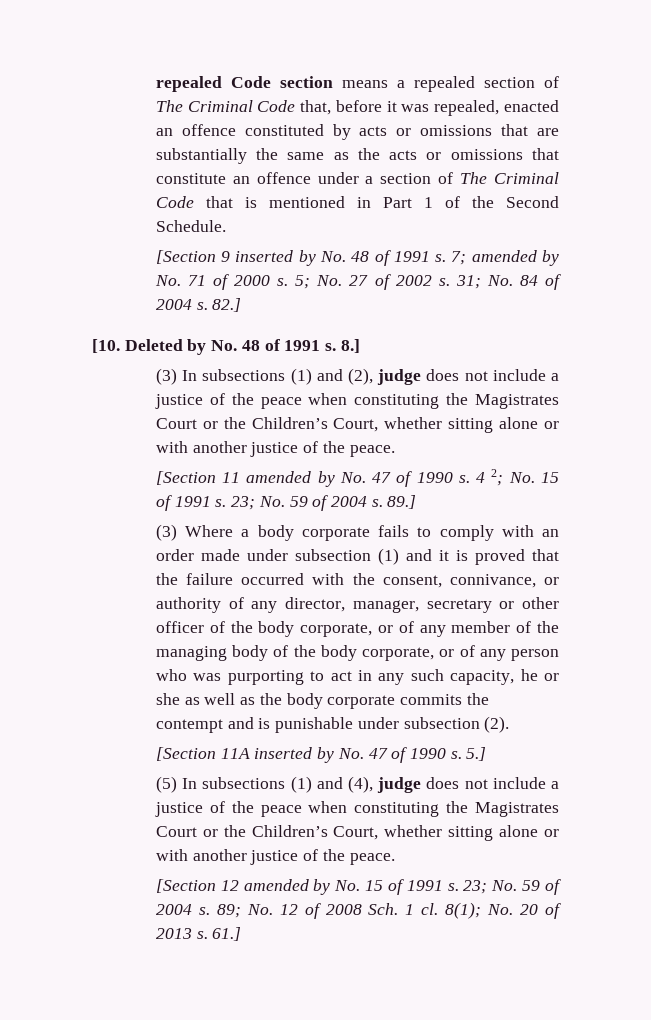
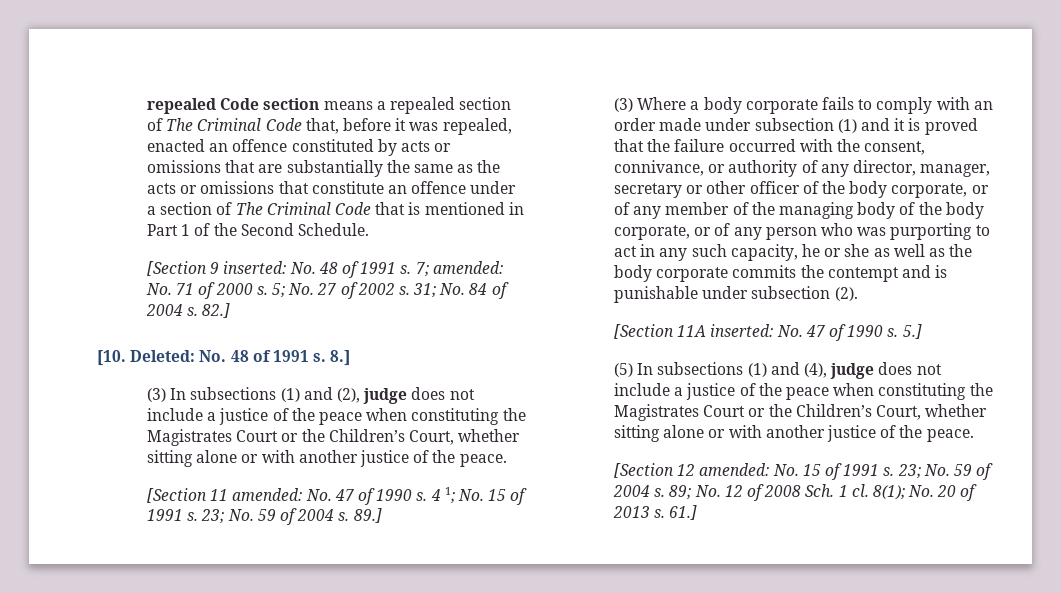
- [Section 9 inserted by No. 48 of 1991 s.
+ [Section 9 inserted: No. 48 of 1991 s.
- 7; amended by No. 71 of 2000 s.
+ 7; amended: No. 71 of 2000 s.
- [10. Deleted by No. 48 of 1991 s.
+ [10. Deleted: No. 48 of 1991 s.
- [Section 11 amended by No. 47 of 1990 s.
+ [Section 11 amended: No. 47 of 1990 s.
- 4 2; No. 15 of 1991 s.
+ 4 1; No. 15 of 1991 s.
- [Section 11A inserted by No. 47 of 1990 s.
+ [Section 11A inserted: No. 47 of 1990 s.
- [Section 12 amended by No. 15 of 1991 s.
+ [Section 12 amended: No. 15 of 1991 s.

